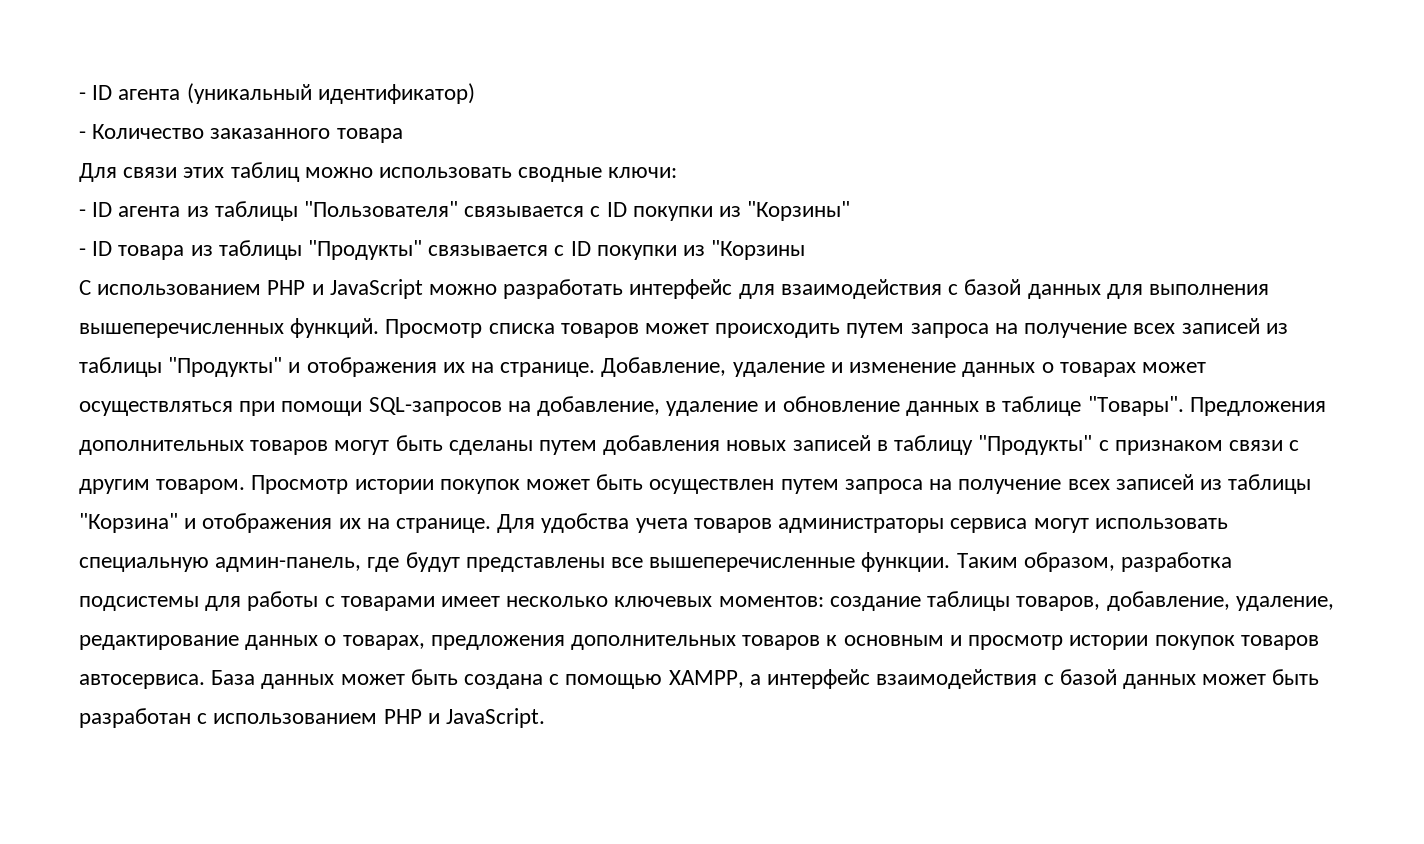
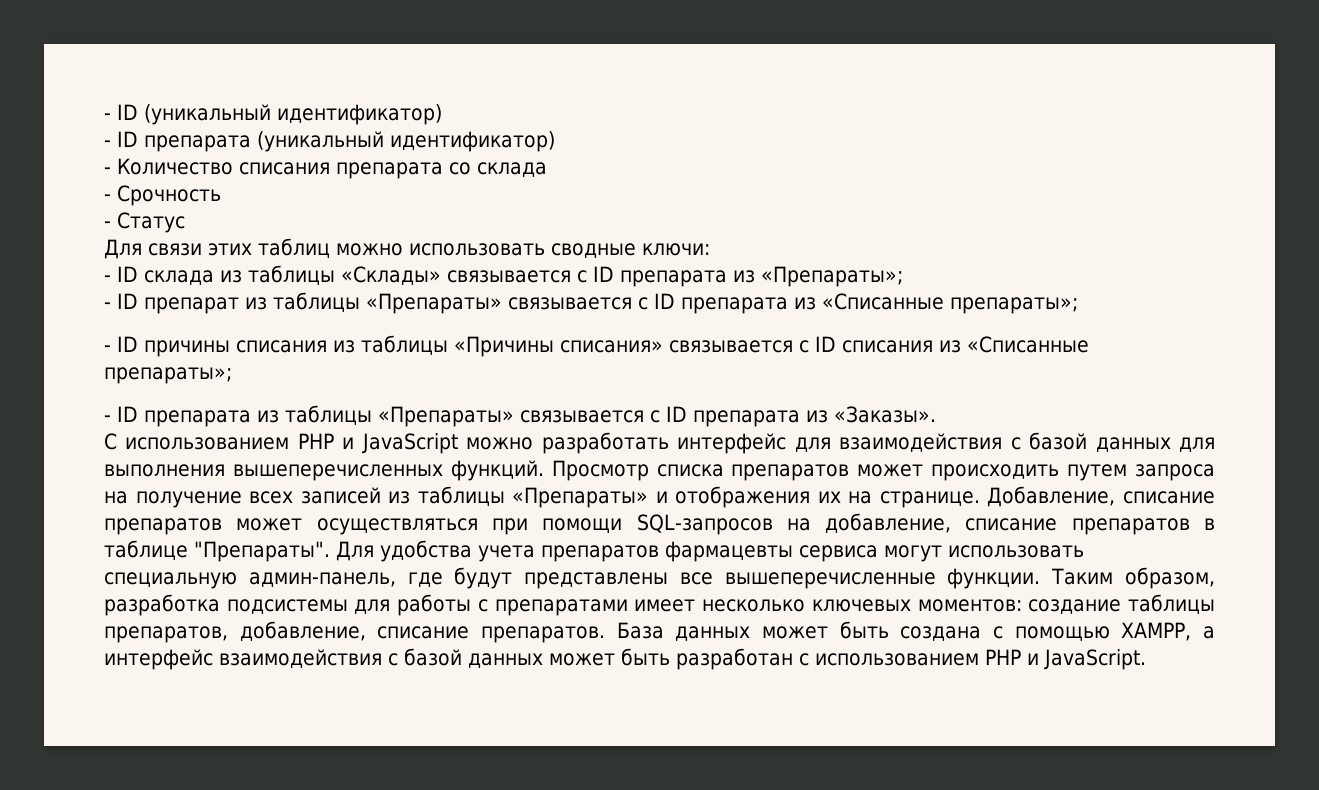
- - ID агента (уникальный идентификатор)
+ - ID (уникальный идентификатор)
+ - ID препарата (уникальный идентификатор)
- - Количество заказанного товара
+ - Количество списания препарата со склада
+ - Срочность
+ - Статус
- - ID агента из таблицы "Пользователя" связывается с ID покупки из "Корзины"
- - ID товара из таблицы "Продукты" связывается с ID покупки из "Корзины
+ - ID склада из таблицы «Склады» связывается с ID препарата из «Препараты»;
+ - ID препарат из таблицы «Препараты» связывается с ID препарата из «Списанные препараты»;
+ - ID причины списания из таблицы «Причины списания» связывается с ID списания из «Списанные препараты»;
+ - ID препарата из таблицы «Препараты» связывается с ID препарата из «Заказы».
- Просмотр списка товаров может происходить путем запроса на получение всех записей из таблицы "Продукты" и отображения их на странице.
+ Просмотр списка препаратов может происходить путем запроса на получение всех записей из таблицы «Препараты» и отображения их на странице.
- Добавление, удаление и изменение данных о товарах может осуществляться при помощи SQL-запросов на добавление, удаление и обновление данных в таблице "Товары". Предложения дополнительных товаров могут быть сделаны путем добавления новых записей в таблицу "Продукты" с признаком связи с другим товаром. Просмотр истории покупок может быть осуществлен путем запроса на получение всех записей из таблицы "Корзина" и отображения их на странице.
+ Добавление, списание препаратов может осуществляться при помощи SQL-запросов на добавление, списание препаратов в таблице "Препараты".
- Для удобства учета товаров администраторы сервиса могут использовать специальную админ-панель, где будут представлены все вышеперечисленные функции.
+ Для удобства учета препаратов фармацевты сервиса могут использовать специальную админ-панель, где будут представлены все вышеперечисленные функции.
- Таким образом, разработка подсистемы для работы с товарами имеет несколько ключевых моментов: создание таблицы товаров, добавление, удаление, редактирование данных о товарах, предложения дополнительных товаров к основным и просмотр истории покупок товаров автосервиса.
+ Таким образом, разработка подсистемы для работы с препаратами имеет несколько ключевых моментов: создание таблицы препаратов, добавление, списание препаратов.

